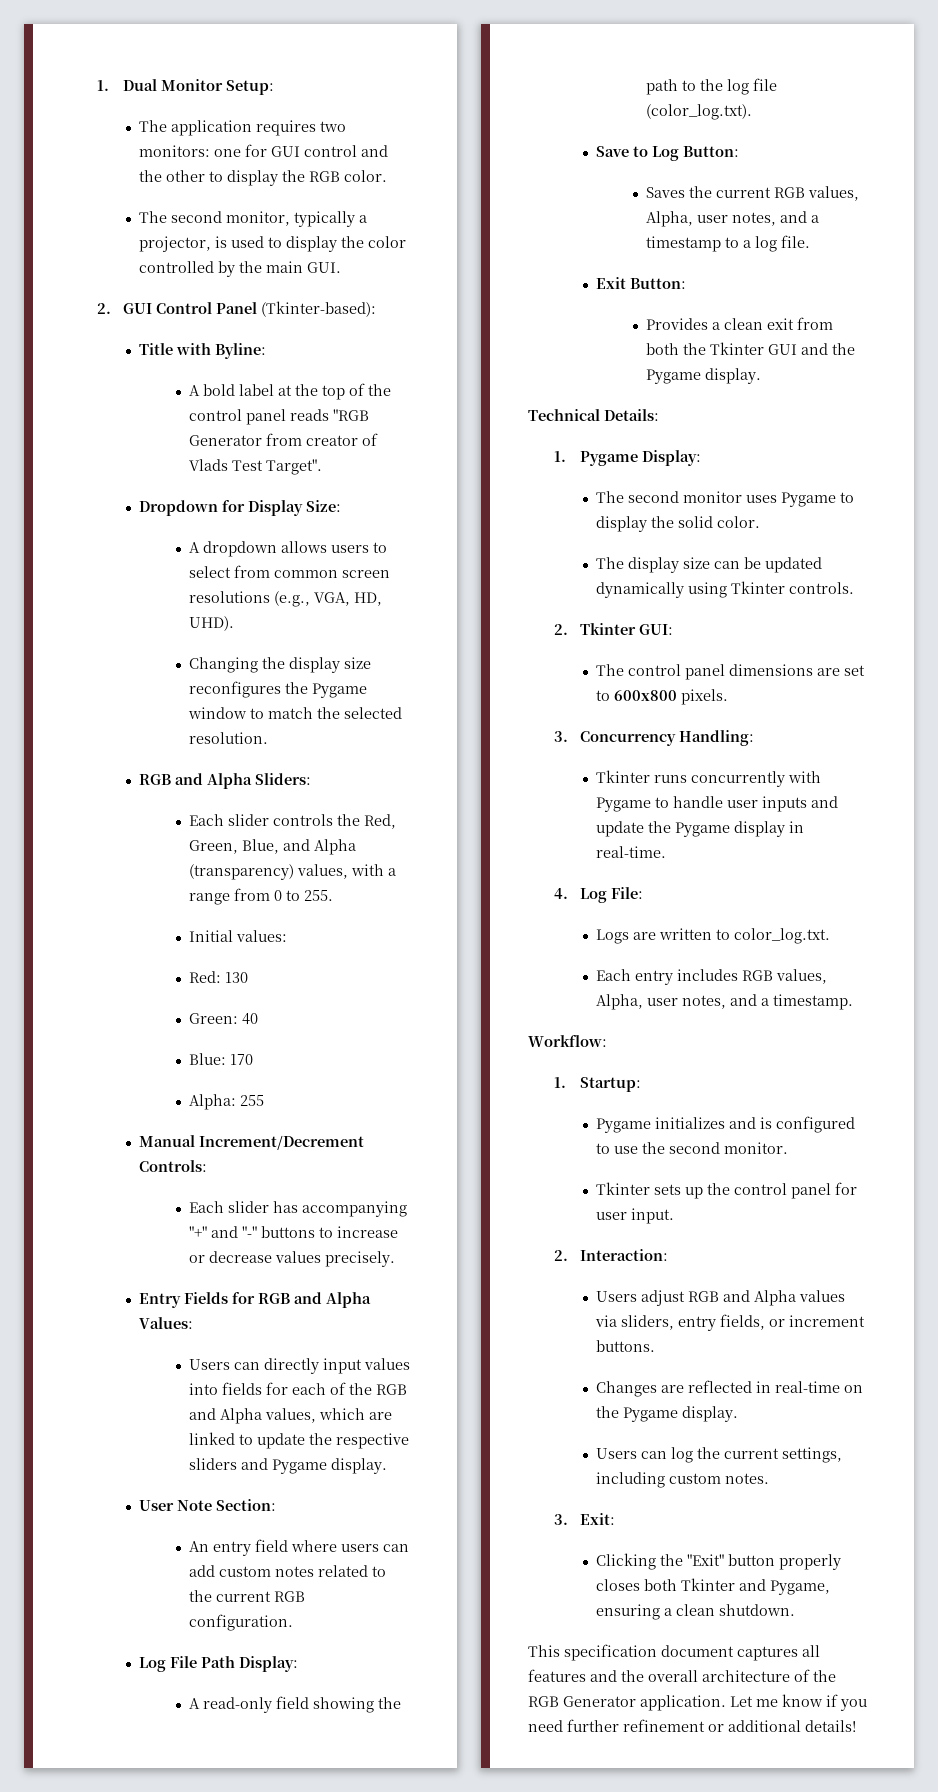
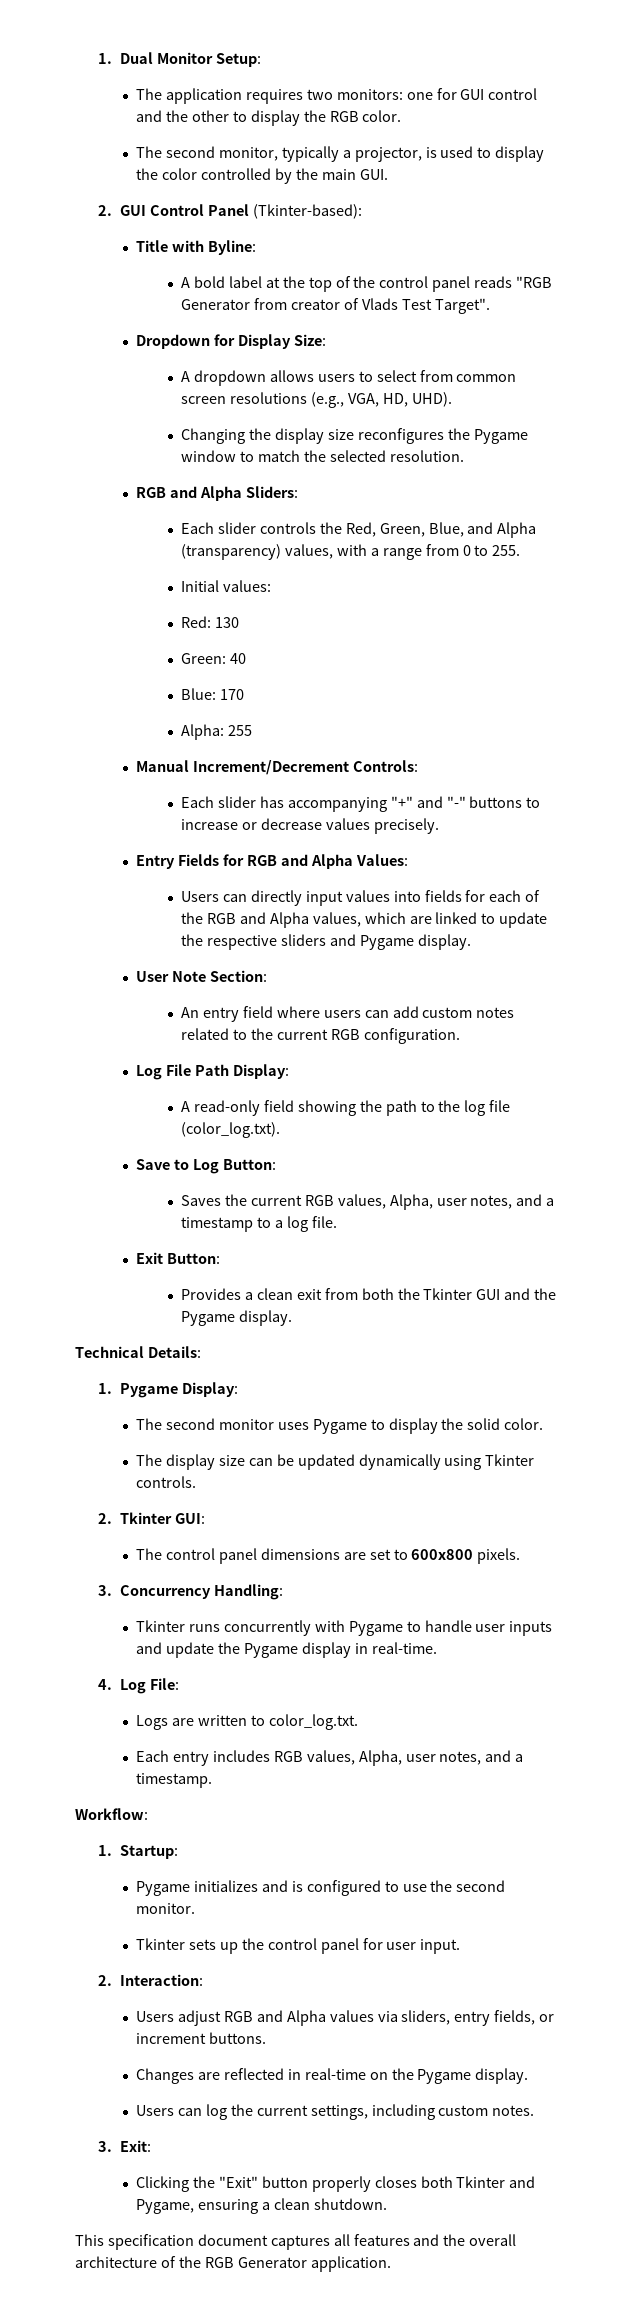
- Let me know if you need further refinement or additional details!

